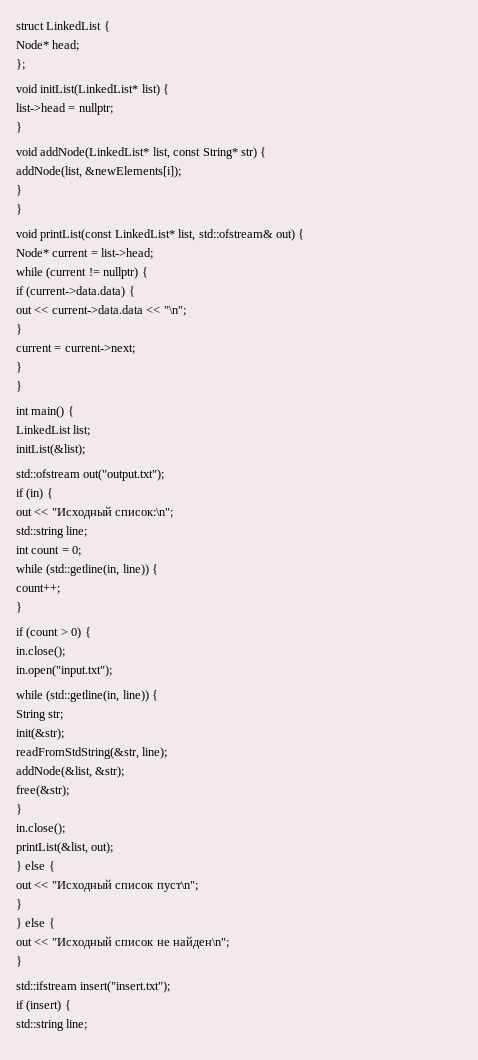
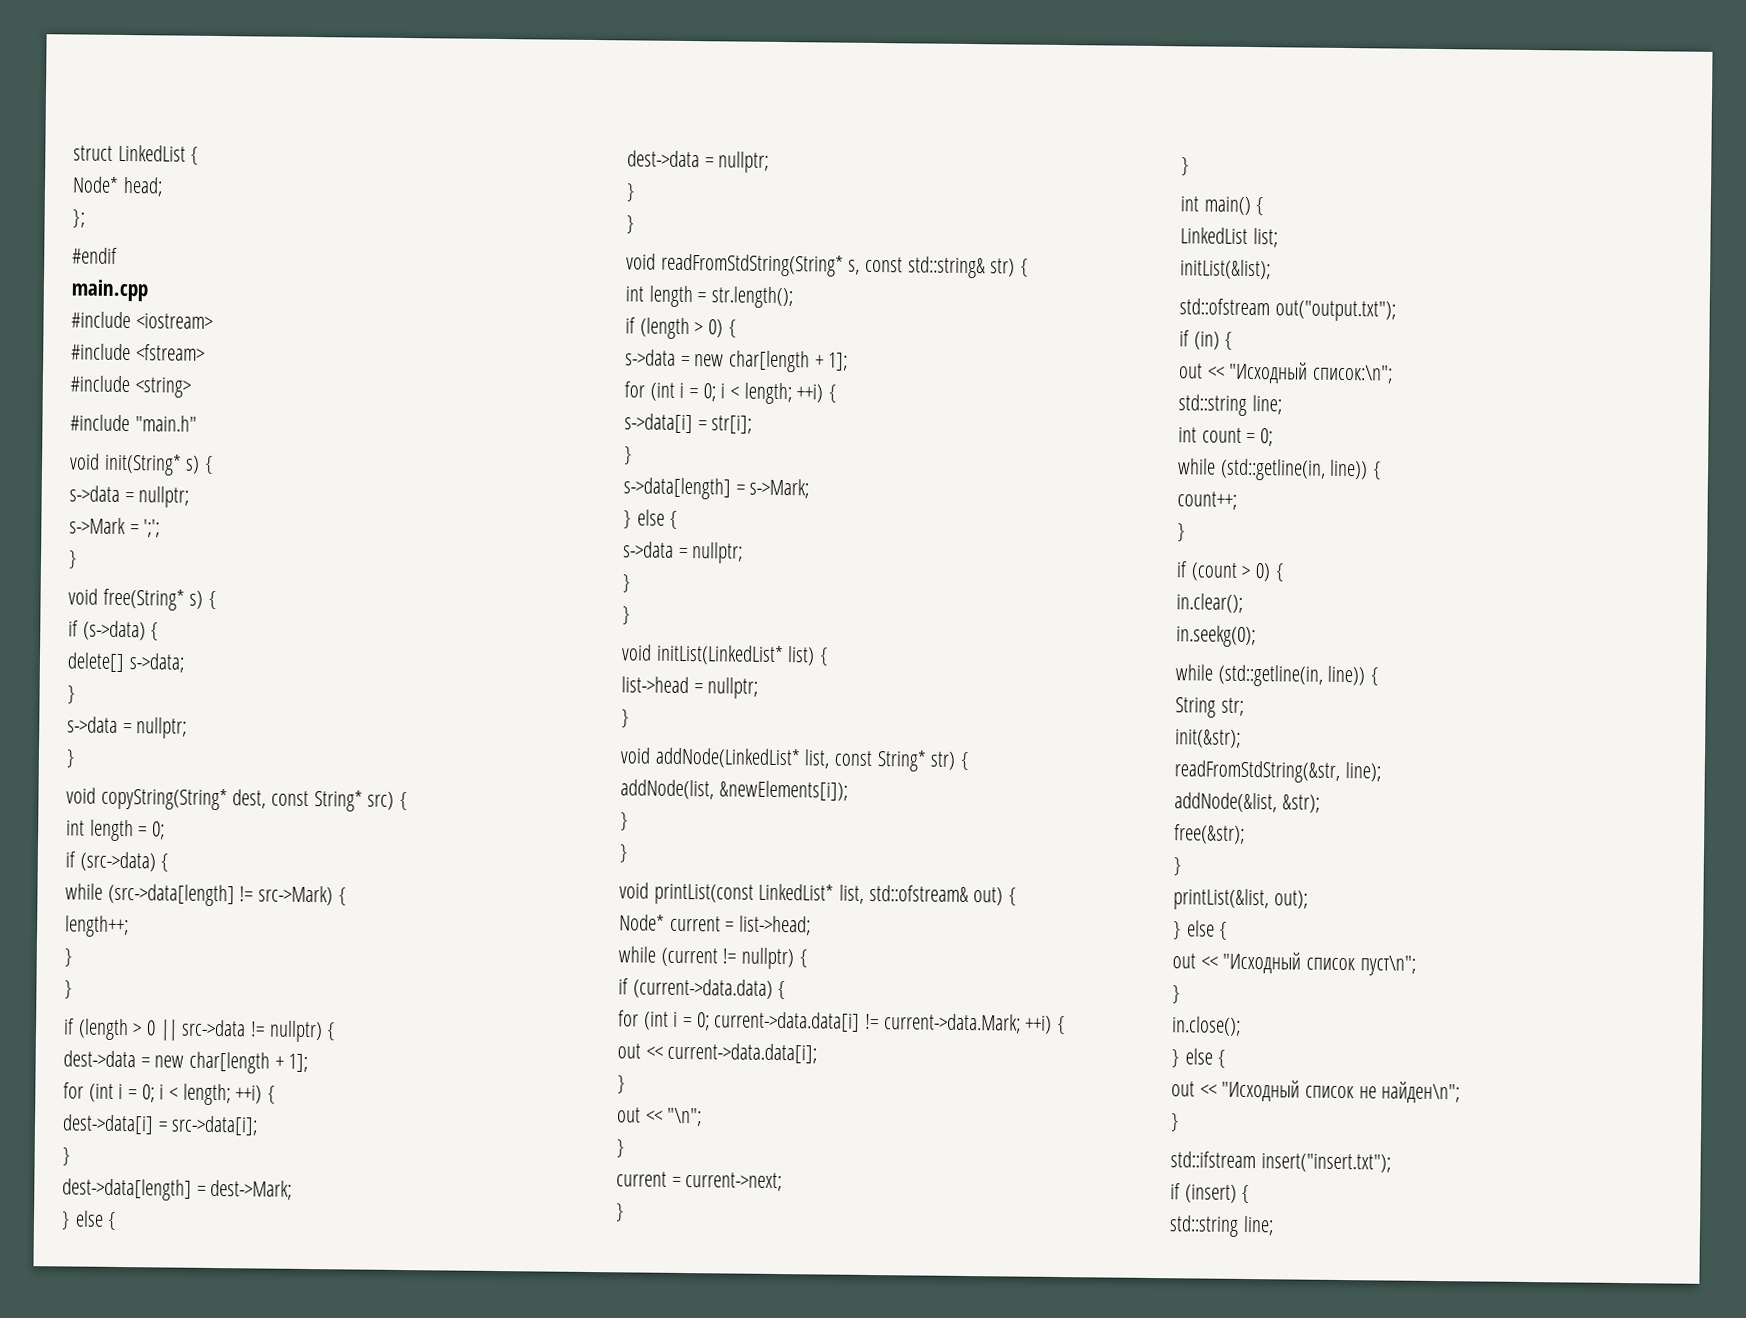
+ #endif
+ main.cpp
+ #include <iostream>
+ #include <fstream>
+ #include <string>
+ #include "main.h"
+ void init(String* s) {
+ s->data = nullptr;
+ s->Mark = ';';
+ }
+ void free(String* s) {
+ if (s->data) {
+ delete[] s->data;
+ }
+ s->data = nullptr;
+ }
+ void copyString(String* dest, const String* src) {
+ int length = 0;
+ if (src->data) {
+ while (src->data[length] != src->Mark) {
+ length++;
+ }
+ }
+ if (length > 0 || src->data != nullptr) {
+ dest->data = new char[length + 1];
+ for (int i = 0; i < length; ++i) {
+ dest->data[i] = src->data[i];
+ }
+ dest->data[length] = dest->Mark;
+ } else {
+ dest->data = nullptr;
+ }
+ }
+ void readFromStdString(String* s, const std::string& str) {
+ int length = str.length();
+ if (length > 0) {
+ s->data = new char[length + 1];
+ for (int i = 0; i < length; ++i) {
+ s->data[i] = str[i];
+ }
+ s->data[length] = s->Mark;
+ } else {
+ s->data = nullptr;
+ }
+ }
- out << current->data.data << "\n";
+ for (int i = 0; current->data.data[i] != current->data.Mark; ++i) {
+ out << current->data.data[i];
+ }
+ out << "\n";
  if (count > 0) {
- in.close();
- in.open("input.txt");
+ in.clear();
+ in.seekg(0);
  free(&str);
  }
- in.close();
+ in.close();

